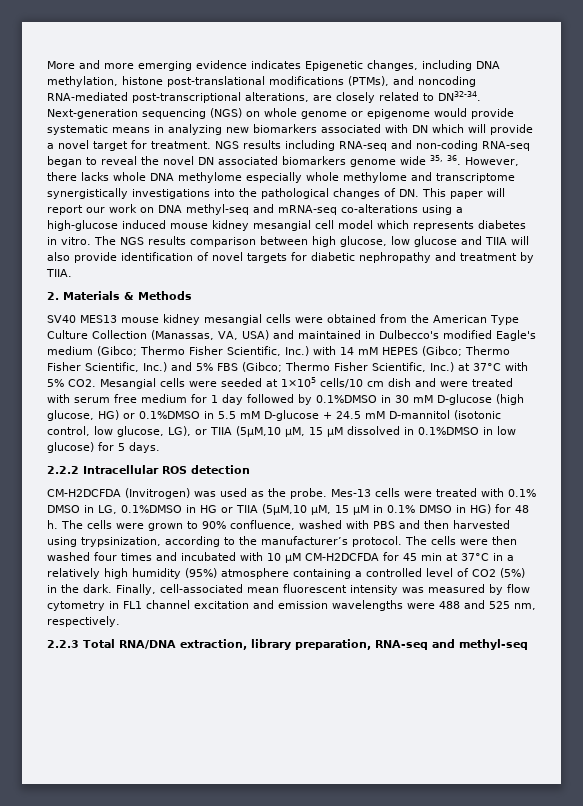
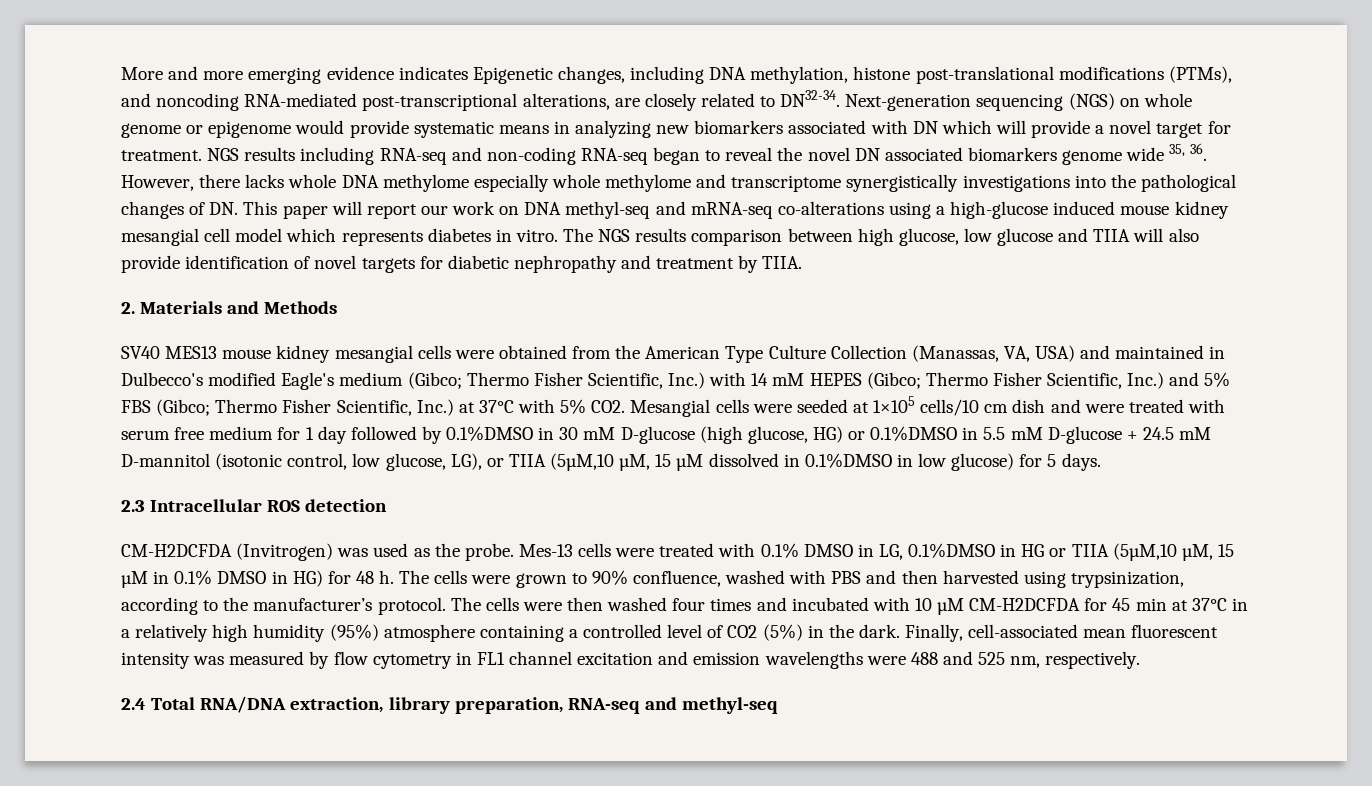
- 2. Materials & Methods
+ 2. Materials and Methods
- 2.2.2 Intracellular ROS detection
+ 2.3 Intracellular ROS detection
- 2.2.3 Total RNA/DNA extraction, library preparation, RNA-seq and methyl-seq
+ 2.4 Total RNA/DNA extraction, library preparation, RNA-seq and methyl-seq

